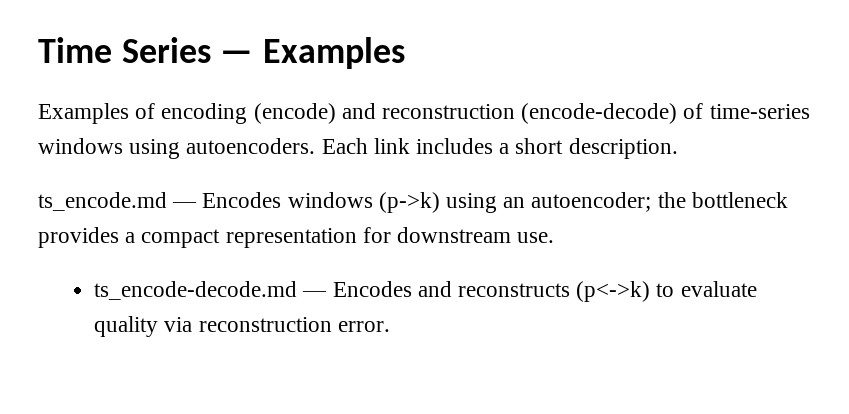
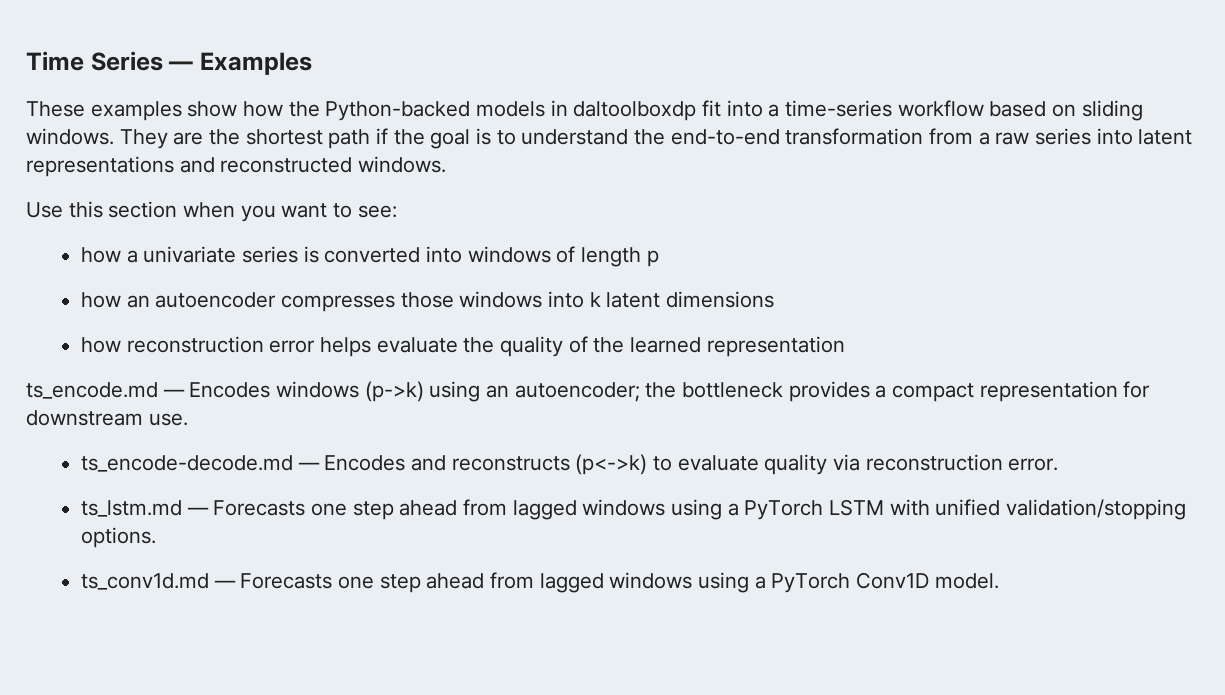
- Examples of encoding (encode) and reconstruction (encode-decode) of time-series windows using autoencoders. Each link includes a short description.
+ These examples show how the Python-backed models in daltoolboxdp fit into a time-series workflow based on sliding windows. They are the shortest path if the goal is to understand the end-to-end transformation from a raw series into latent representations and reconstructed windows.
+ Use this section when you want to see:
+ how a univariate series is converted into windows of length p
+ how an autoencoder compresses those windows into k latent dimensions
+ how reconstruction error helps evaluate the quality of the learned representation
+ ts_lstm.md — Forecasts one step ahead from lagged windows using a PyTorch LSTM with unified validation/stopping options.
+ ts_conv1d.md — Forecasts one step ahead from lagged windows using a PyTorch Conv1D model.

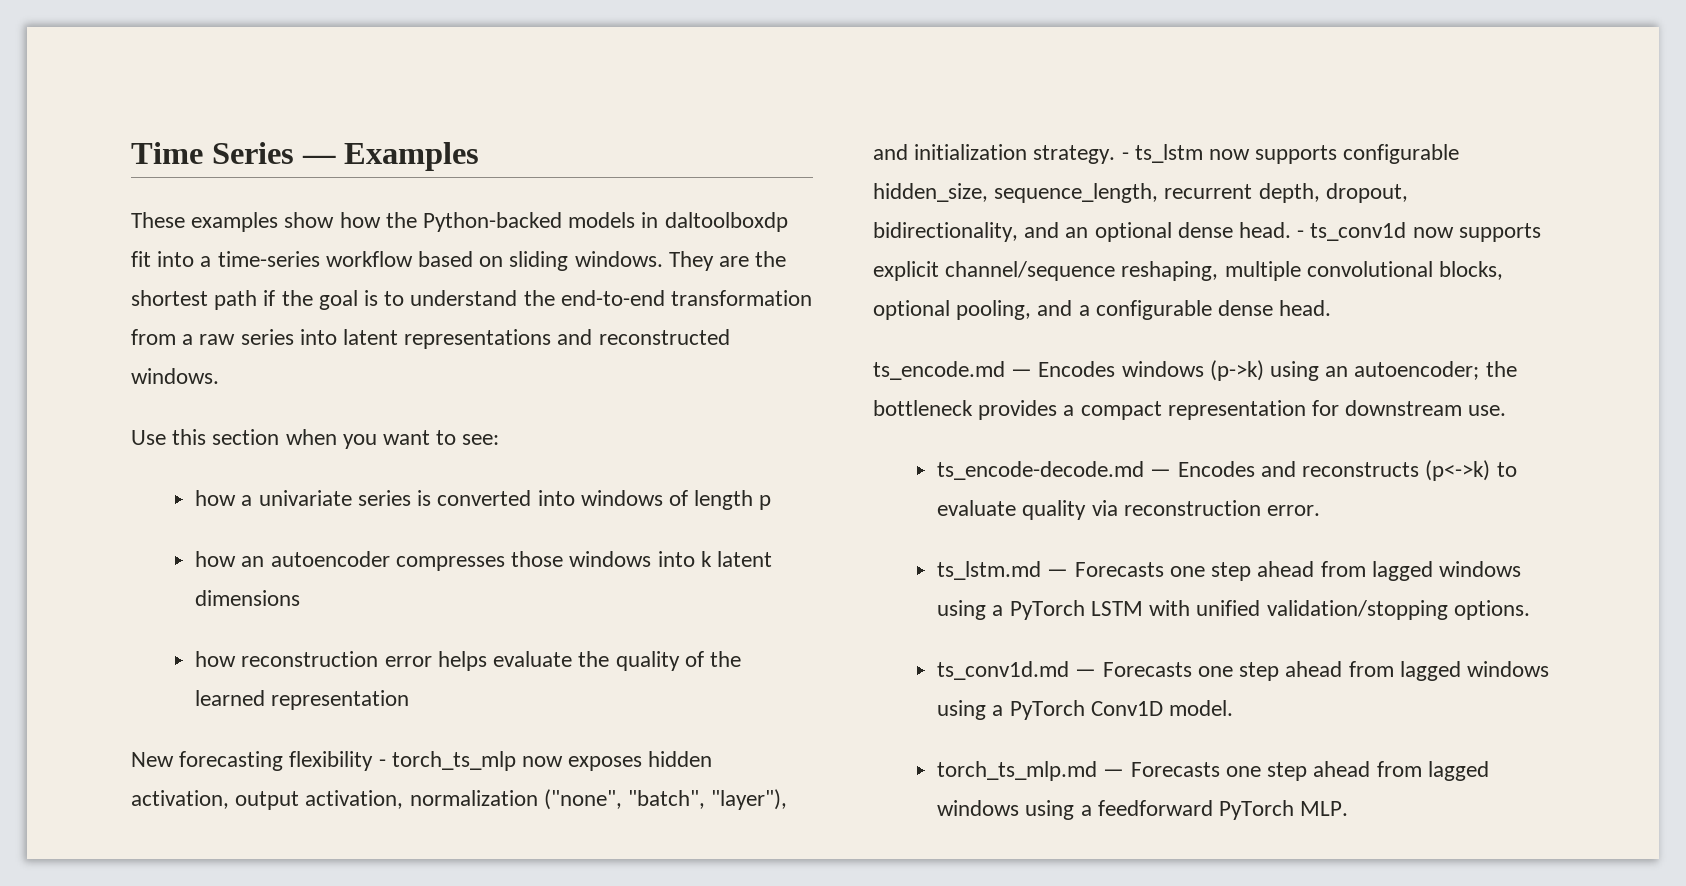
+ New forecasting flexibility - torch_ts_mlp now exposes hidden activation, output activation, normalization ("none", "batch", "layer"), and initialization strategy. - ts_lstm now supports configurable hidden_size, sequence_length, recurrent depth, dropout, bidirectionality, and an optional dense head. - ts_conv1d now supports explicit channel/sequence reshaping, multiple convolutional blocks, optional pooling, and a configurable dense head.
+ torch_ts_mlp.md — Forecasts one step ahead from lagged windows using a feedforward PyTorch MLP.

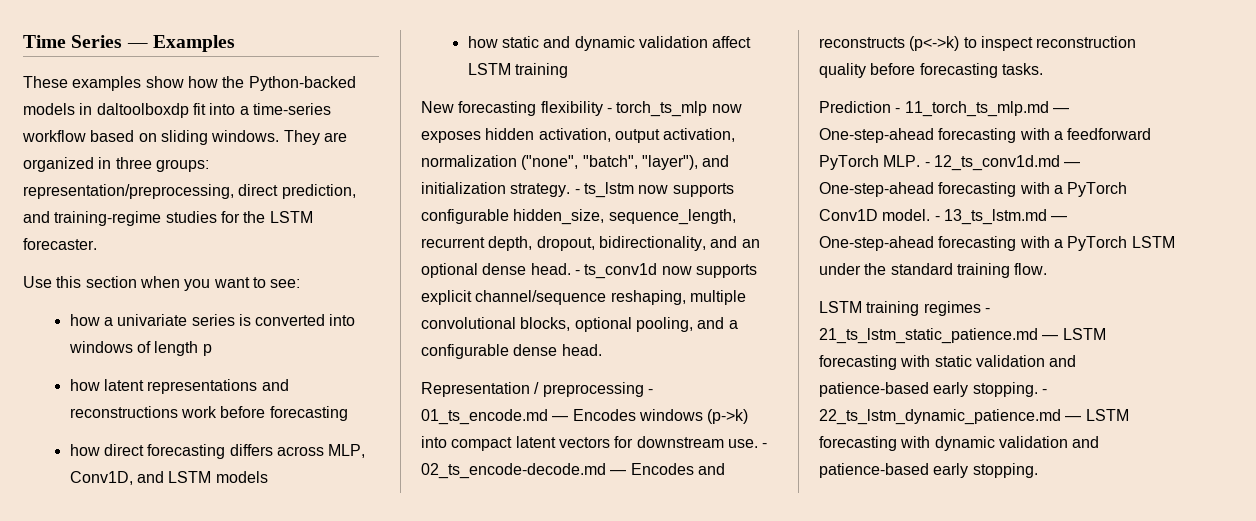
- They are the shortest path if the goal is to understand the end-to-end transformation from a raw series into latent representations and reconstructed windows.
+ They are organized in three groups: representation/preprocessing, direct prediction, and training-regime studies for the LSTM forecaster.
- how an autoencoder compresses those windows into k latent dimensions
- how reconstruction error helps evaluate the quality of the learned representation
+ how latent representations and reconstructions work before forecasting
+ how direct forecasting differs across MLP, Conv1D, and LSTM models
+ how static and dynamic validation affect LSTM training
- ts_encode.md — Encodes windows (p->k) using an autoencoder; the bottleneck provides a compact representation for downstream use.
- ts_encode-decode.md — Encodes and reconstructs (p<->k) to evaluate quality via reconstruction error.
- ts_lstm.md — Forecasts one step ahead from lagged windows using a PyTorch LSTM with unified validation/stopping options.
- ts_conv1d.md — Forecasts one step ahead from lagged windows using a PyTorch Conv1D model.
- torch_ts_mlp.md — Forecasts one step ahead from lagged windows using a feedforward PyTorch MLP.
+ Representation / preprocessing - 01_ts_encode.md — Encodes windows (p->k) into compact latent vectors for downstream use. - 02_ts_encode-decode.md — Encodes and reconstructs (p<->k) to inspect reconstruction quality before forecasting tasks.
+ Prediction - 11_torch_ts_mlp.md — One-step-ahead forecasting with a feedforward PyTorch MLP. - 12_ts_conv1d.md — One-step-ahead forecasting with a PyTorch Conv1D model. - 13_ts_lstm.md — One-step-ahead forecasting with a PyTorch LSTM under the standard training flow.
+ LSTM training regimes - 21_ts_lstm_static_patience.md — LSTM forecasting with static validation and patience-based early stopping. - 22_ts_lstm_dynamic_patience.md — LSTM forecasting with dynamic validation and patience-based early stopping.

